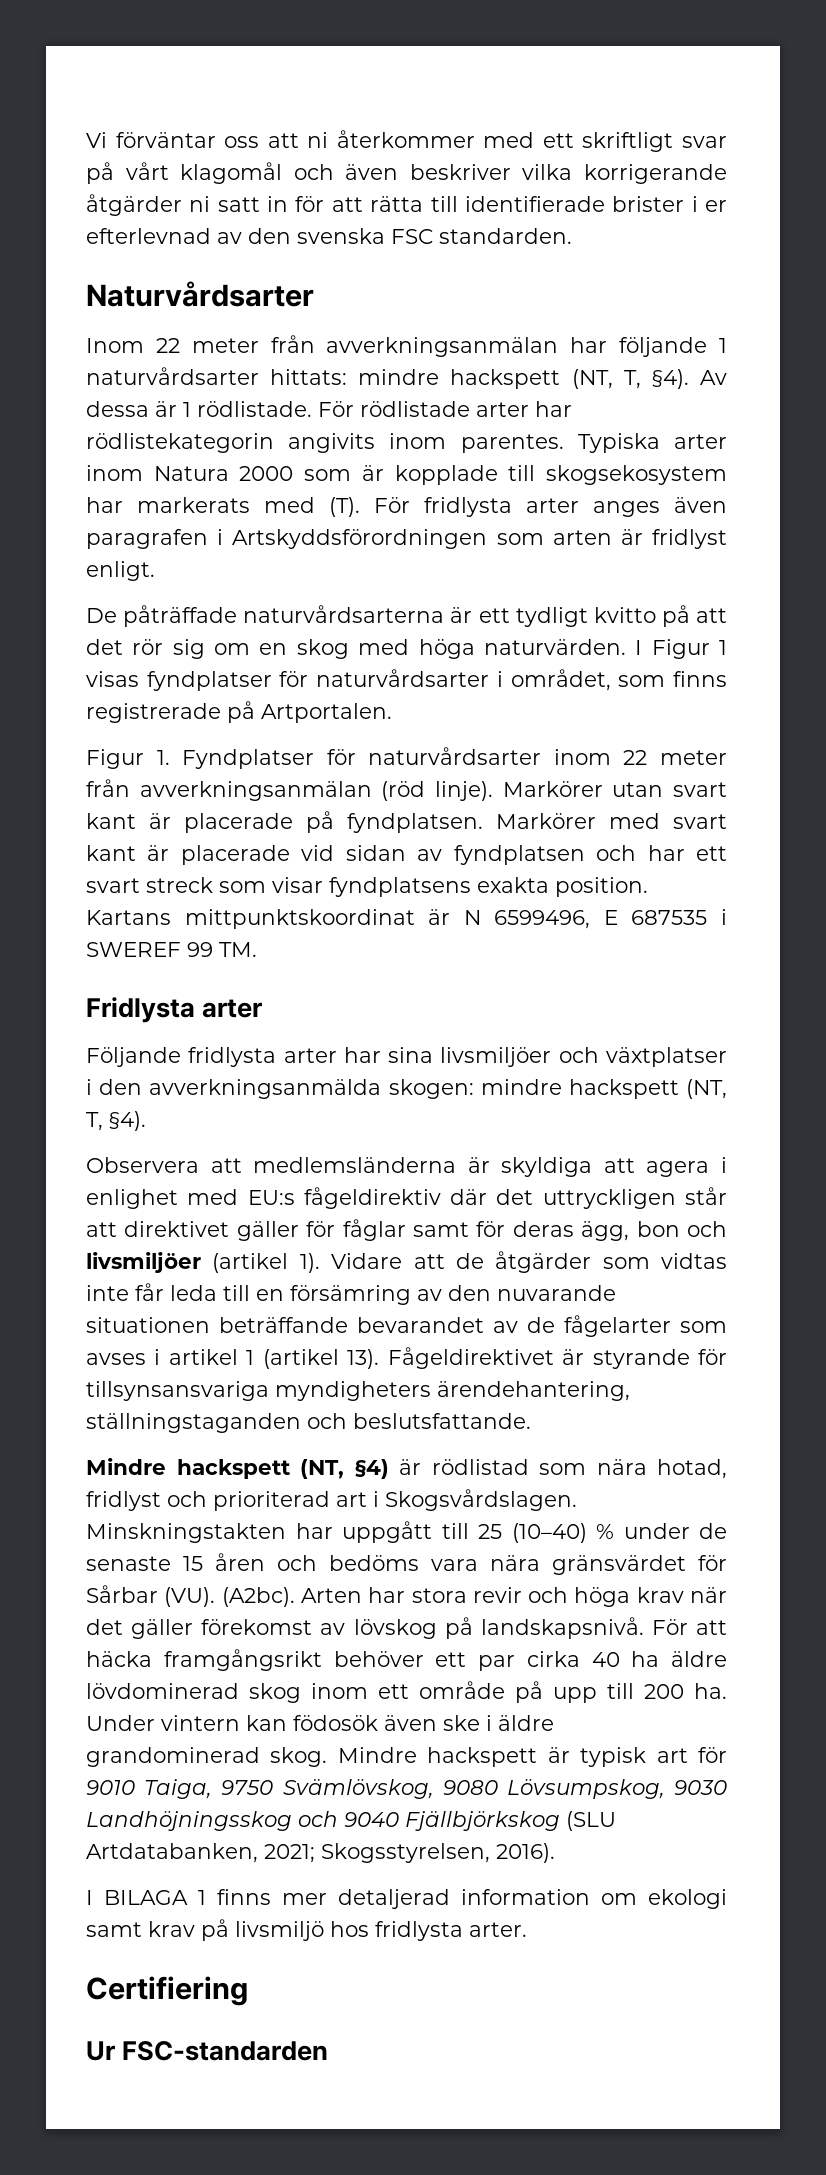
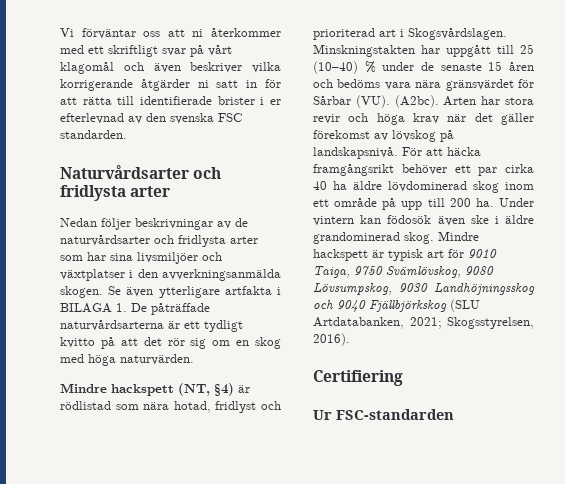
- Naturvårdsarter
- Inom 22 meter från avverkningsanmälan har följande 1 naturvårdsarter hittats: mindre hackspett (NT, T, §4). Av dessa är 1 rödlistade. För rödlistade arter har rödlistekategorin angivits inom parentes. Typiska arter inom Natura 2000 som är kopplade till skogsekosystem har markerats med (T). För fridlysta arter anges även paragrafen i Artskyddsförordningen som arten är fridlyst enligt.
- De påträffade naturvårdsarterna är ett tydligt kvitto på att det rör sig om en skog med höga naturvärden. I Figur 1 visas fyndplatser för naturvårdsarter i området, som finns registrerade på Artportalen.
- Figur 1. Fyndplatser för naturvårdsarter inom 22 meter från avverkningsanmälan (röd linje). Markörer utan svart kant är placerade på fyndplatsen. Markörer med svart kant är placerade vid sidan av fyndplatsen och har ett svart streck som visar fyndplatsens exakta position. Kartans mittpunktskoordinat är N 6599496, E 687535 i SWEREF 99 TM.
- Fridlysta arter
- Följande fridlysta arter har sina livsmiljöer och växtplatser i den avverkningsanmälda skogen: mindre hackspett (NT, T, §4).
- Observera att medlemsländerna är skyldiga att agera i enlighet med EU:s fågeldirektiv där det uttryckligen står att direktivet gäller för fåglar samt för deras ägg, bon och livsmiljöer (artikel 1). Vidare att de åtgärder som vidtas inte får leda till en försämring av den nuvarande situationen beträffande bevarandet av de fågelarter som avses i artikel 1 (artikel 13). Fågeldirektivet är styrande för tillsynsansvariga myndigheters ärendehantering, ställningstaganden och beslutsfattande.
+ Naturvårdsarter och fridlysta arter
+ Nedan följer beskrivningar av de naturvårdsarter och fridlysta arter som har sina livsmiljöer och växtplatser i den avverkningsanmälda skogen. Se även ytterligare artfakta i BILAGA 1. De påträffade naturvårdsarterna är ett tydligt kvitto på att det rör sig om en skog med höga naturvärden.
- I BILAGA 1 finns mer detaljerad information om ekologi samt krav på livsmiljö hos fridlysta arter.

